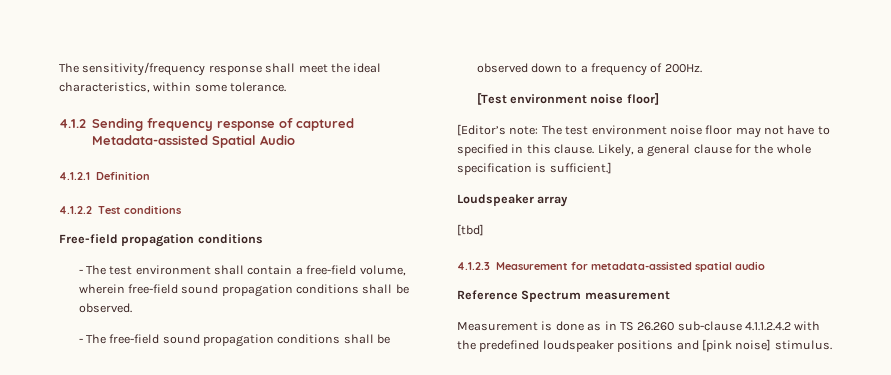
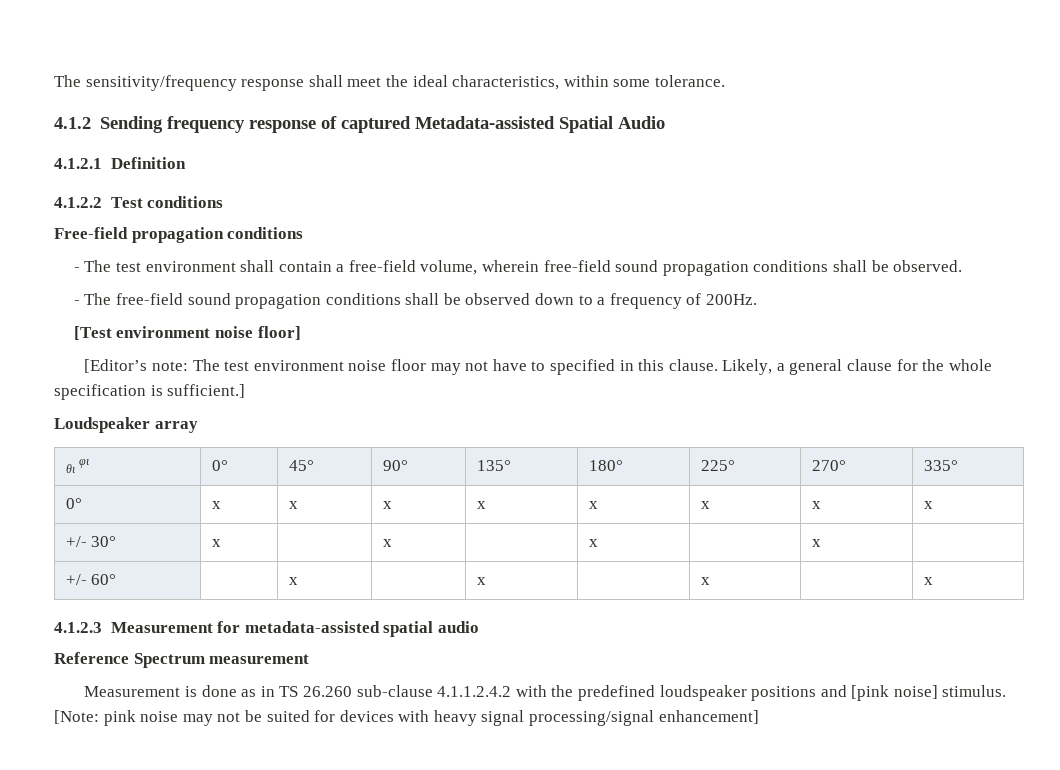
- [tbd]
+ θι φι | 0° | 45° | 90° | 135° | 180° | 225° | 270° | 335°
+ 0° | x | x | x | x | x | x | x | x
+ +/- 30° | x | | x | | x | | x |
+ +/- 60° | | x | | x | | x | | x
+ [Note: pink noise may not be suited for devices with heavy signal processing/signal enhancement]

